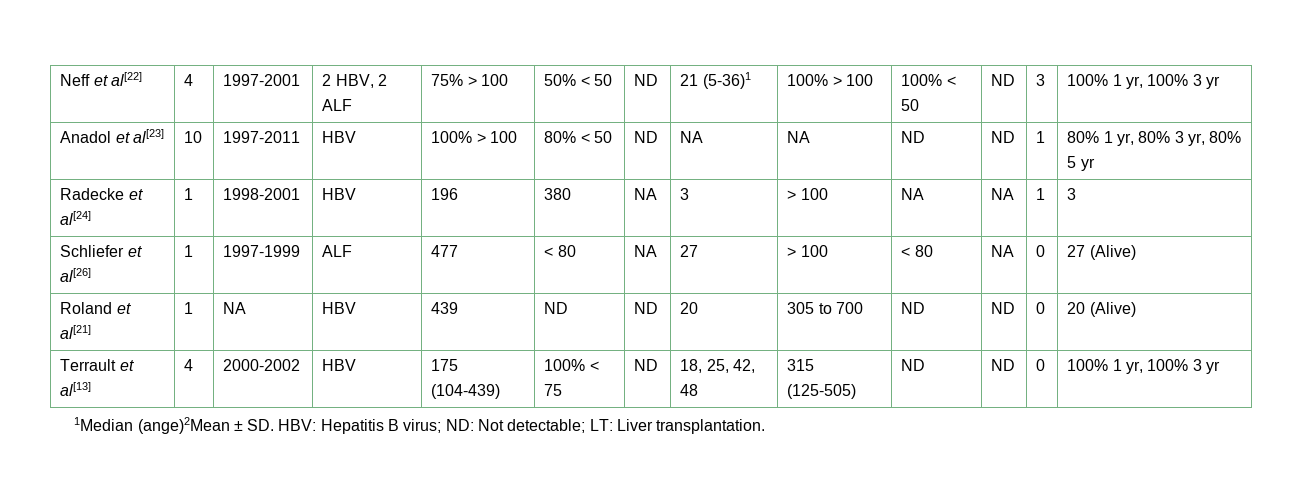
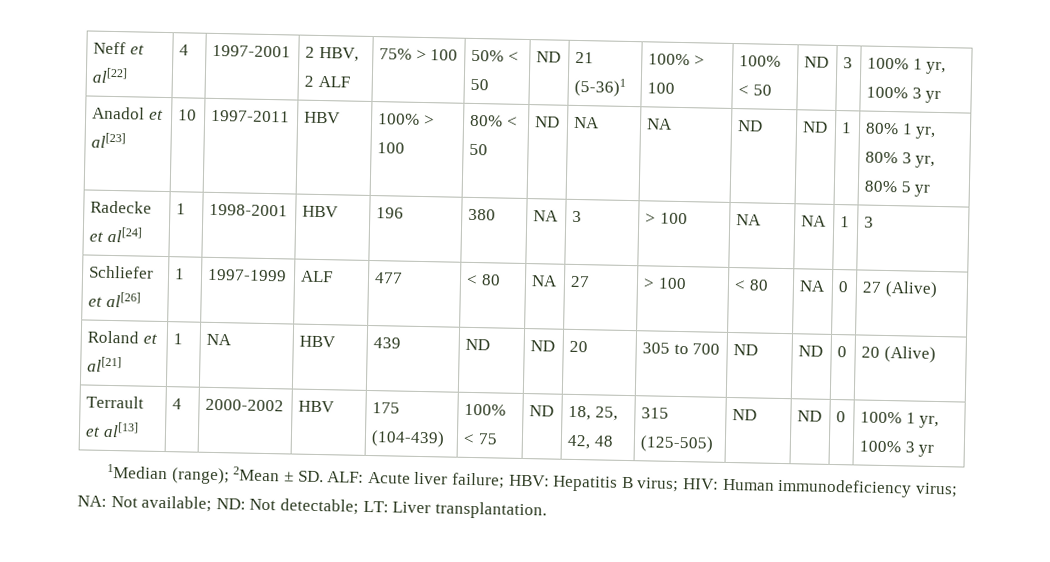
- 1Median (ange)2Mean ± SD. HBV: Hepatitis B virus; ND: Not detectable; LT: Liver transplantation.
+ 1Median (range); 2Mean ± SD. ALF: Acute liver failure; HBV: Hepatitis B virus; HIV: Human immunodeficiency virus; NA: Not available; ND: Not detectable; LT: Liver transplantation.

